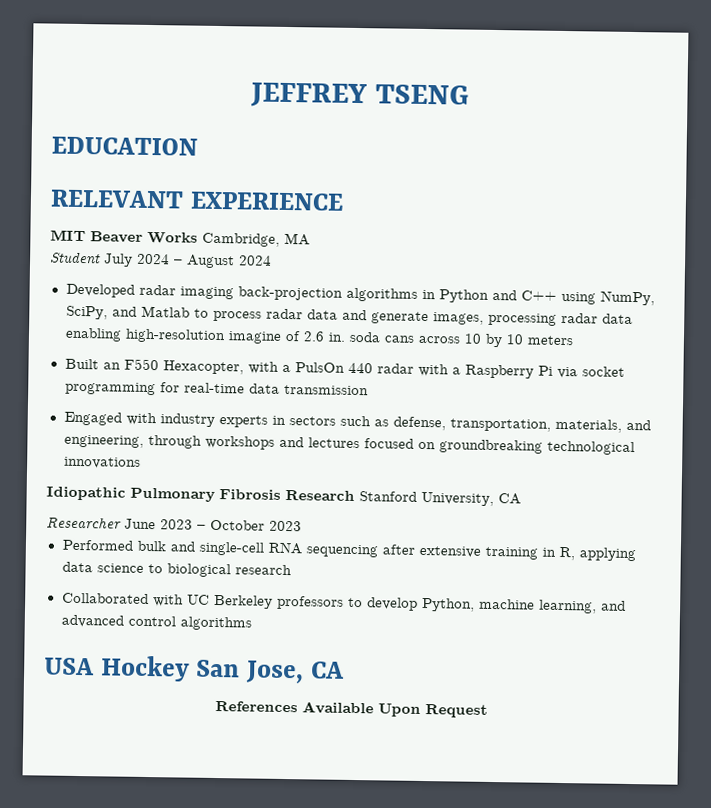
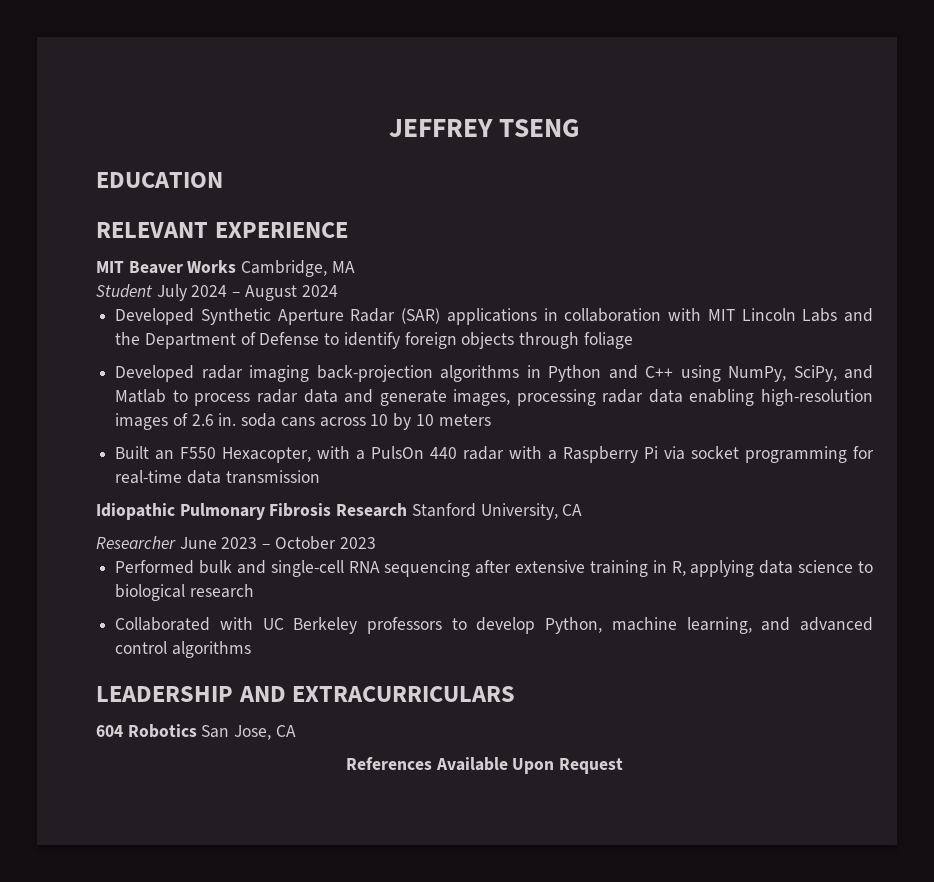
+ Developed Synthetic Aperture Radar (SAR) applications in collaboration with MIT Lincoln Labs and the Department of Defense to identify foreign objects through foliage
- Developed radar imaging back-projection algorithms in Python and C++ using NumPy, SciPy, and Matlab to process radar data and generate images, processing radar data enabling high-resolution imagine of 2.6 in. soda cans across 10 by 10 meters
+ Developed radar imaging back-projection algorithms in Python and C++ using NumPy, SciPy, and Matlab to process radar data and generate images, processing radar data enabling high-resolution images of 2.6 in. soda cans across 10 by 10 meters
- Engaged with industry experts in sectors such as defense, transportation, materials, and engineering, through workshops and lectures focused on groundbreaking technological innovations
- USA Hockey San Jose, CA
+ LEADERSHIP AND EXTRACURRICULARS
+ 604 Robotics San Jose, CA

